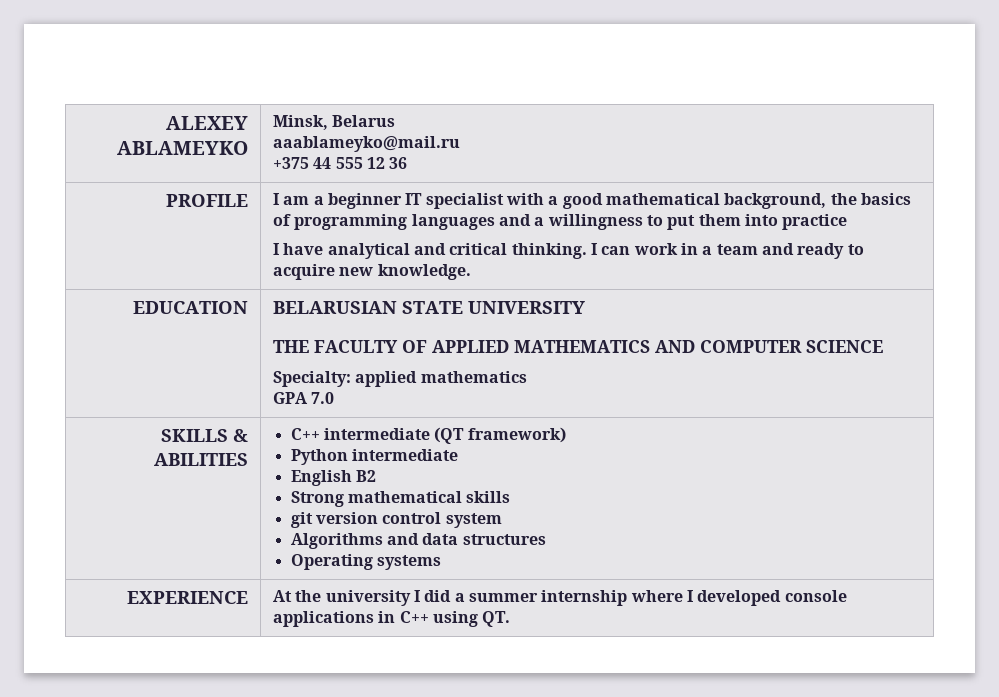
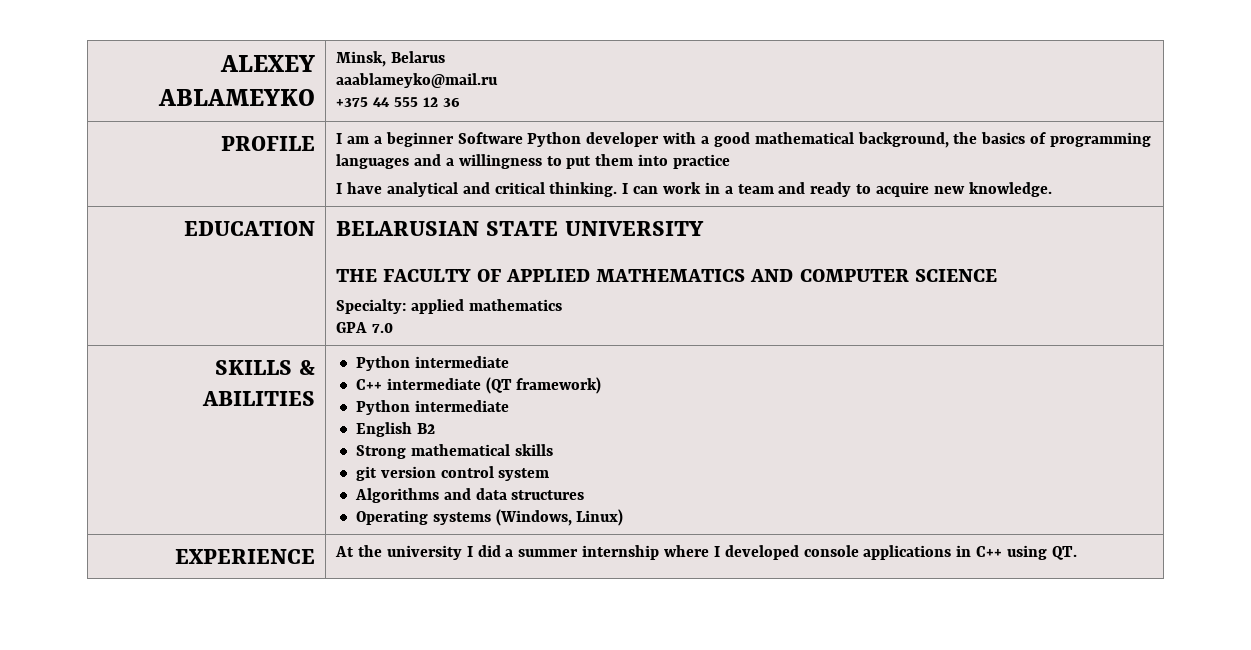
- I am a beginner IT specialist with a good mathematical background, the basics of programming languages and a willingness to put them into practice
+ I am a beginner Software Python developer with a good mathematical background, the basics of programming languages and a willingness to put them into practice
- SKILLS & ABILITIES | C++ intermediate (QT framework)
+ SKILLS & ABILITIES | Python intermediate
+ C++ intermediate (QT framework)
  Python intermediate
  English B2
  Strong mathematical skills
  git version control system
  Algorithms and data structures
- Operating systems
+ Operating systems (Windows, Linux)

